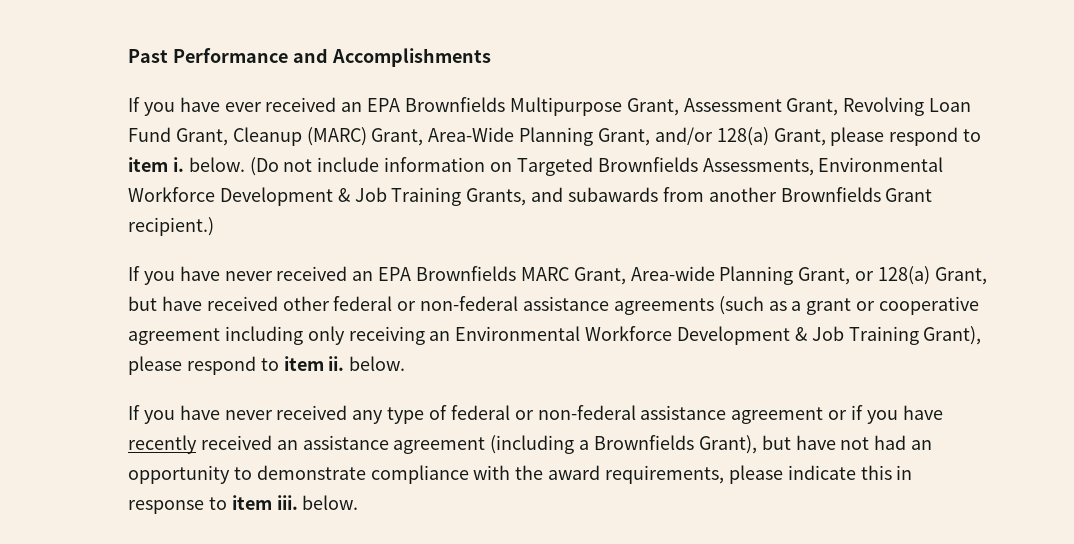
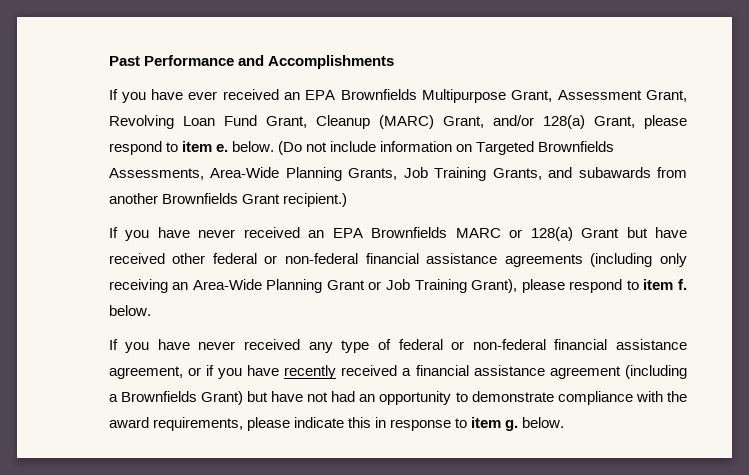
- If you have ever received an EPA Brownfields Multipurpose Grant, Assessment Grant, Revolving Loan Fund Grant, Cleanup (MARC) Grant, Area-Wide Planning Grant, and/or 128(a) Grant, please respond to item i. below.
+ If you have ever received an EPA Brownfields Multipurpose Grant, Assessment Grant, Revolving Loan Fund Grant, Cleanup (MARC) Grant, and/or 128(a) Grant, please respond to item e. below.
- (Do not include information on Targeted Brownfields Assessments, Environmental Workforce Development & Job Training Grants, and subawards from another Brownfields Grant recipient.)
+ (Do not include information on Targeted Brownfields Assessments, Area-Wide Planning Grants, Job Training Grants, and subawards from another Brownfields Grant recipient.)
- If you have never received an EPA Brownfields MARC Grant, Area-wide Planning Grant, or 128(a) Grant, but have received other federal or non-federal assistance agreements (such as a grant or cooperative agreement including only receiving an Environmental Workforce Development & Job Training Grant), please respond to item ii. below.
+ If you have never received an EPA Brownfields MARC or 128(a) Grant but have received other federal or non-federal financial assistance agreements (including only receiving an Area-Wide Planning Grant or Job Training Grant), please respond to item f. below.
- If you have never received any type of federal or non-federal assistance agreement or if you have recently received an assistance agreement (including a Brownfields Grant), but have not had an opportunity to demonstrate compliance with the award requirements, please indicate this in response to item iii. below.
+ If you have never received any type of federal or non-federal financial assistance agreement, or if you have recently received a financial assistance agreement (including a Brownfields Grant) but have not had an opportunity to demonstrate compliance with the award requirements, please indicate this in response to item g. below.

